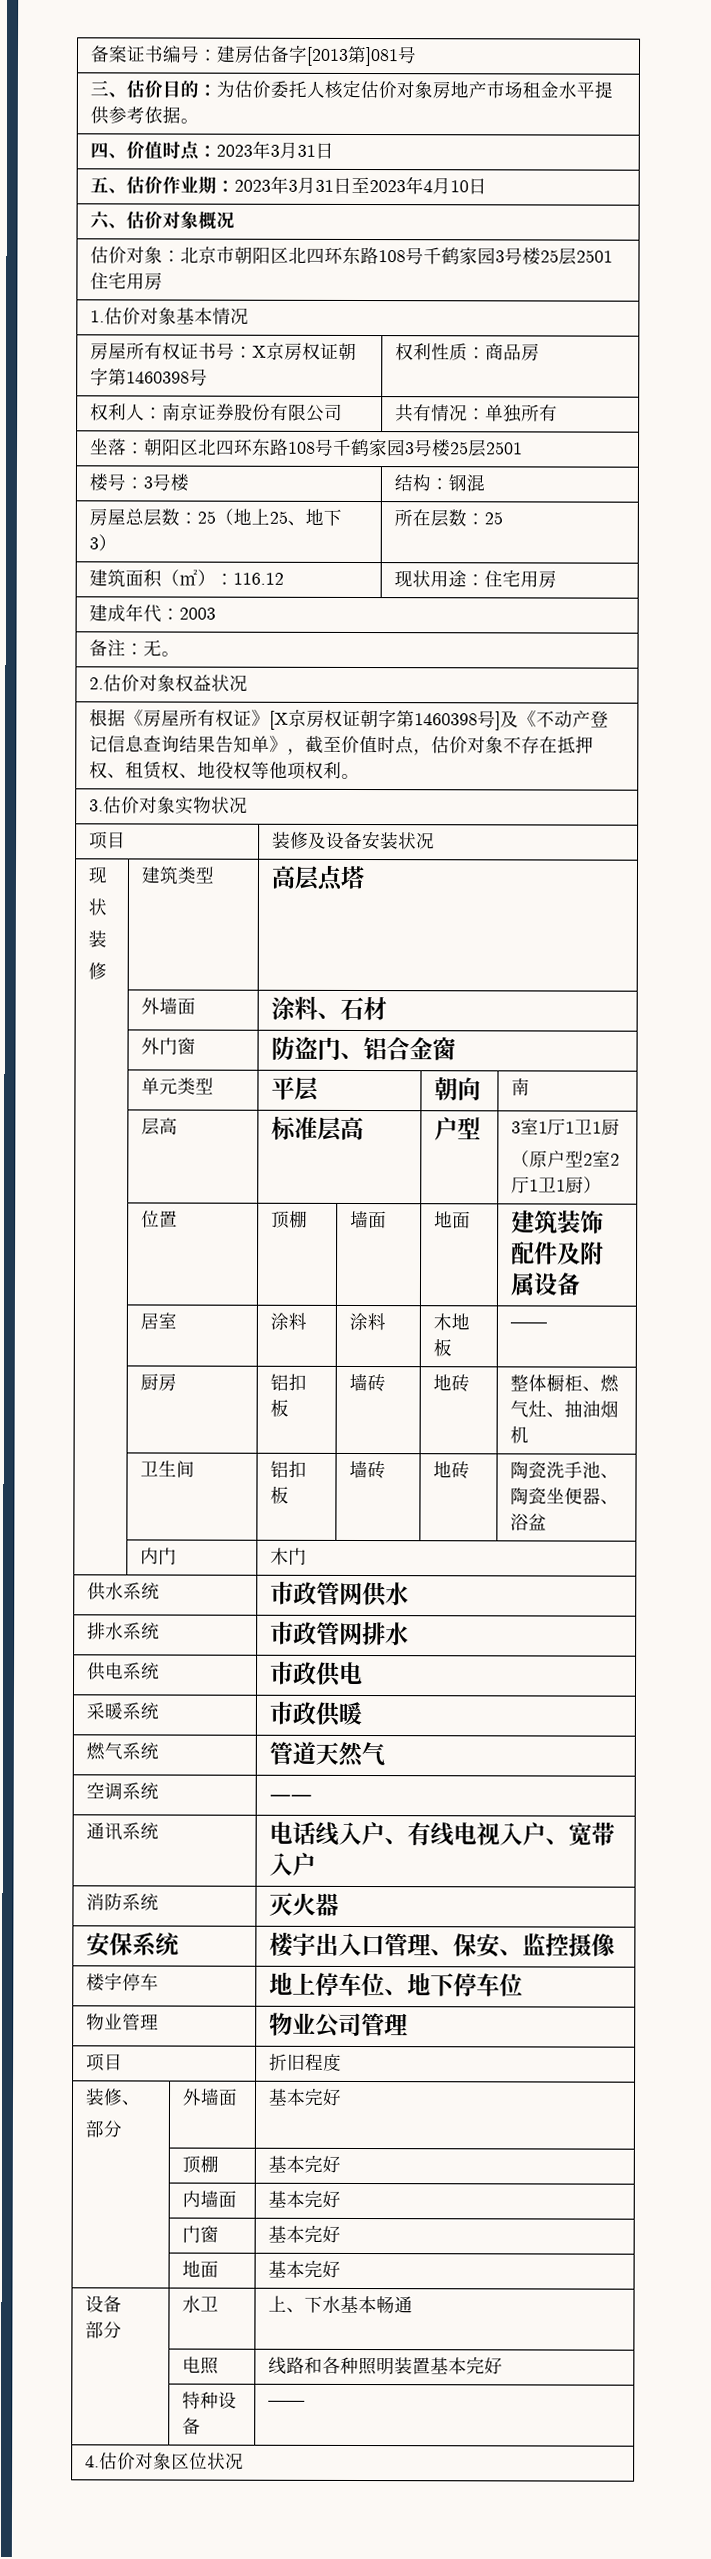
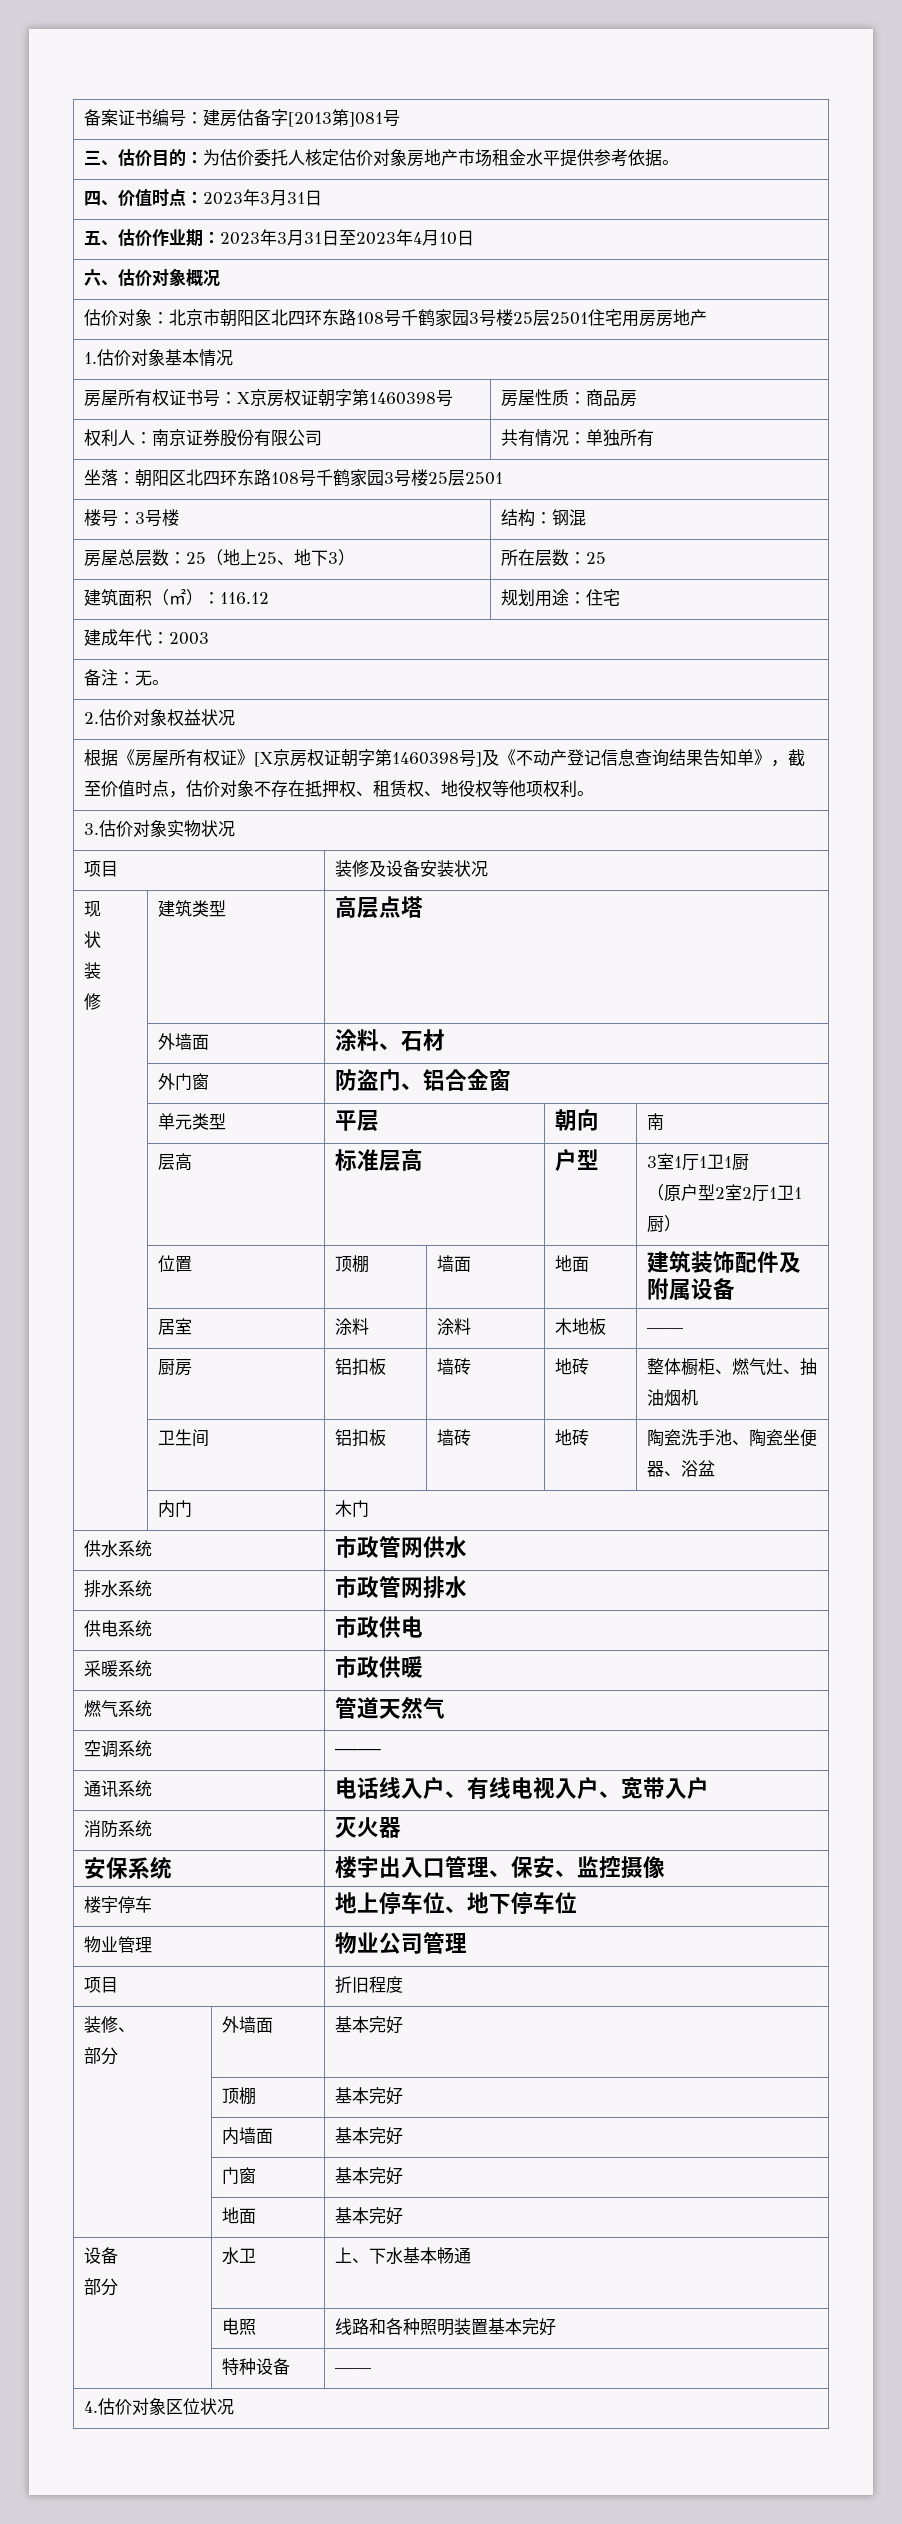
- 估价对象：北京市朝阳区北四环东路108号千鹤家园3号楼25层2501住宅用房
+ 估价对象：北京市朝阳区北四环东路108号千鹤家园3号楼25层2501住宅用房房地产
- 房屋所有权证书号：X京房权证朝字第1460398号 | 权利性质：商品房
+ 房屋所有权证书号：X京房权证朝字第1460398号 | 房屋性质：商品房
- 建筑面积（㎡）：116.12 | 现状用途：住宅用房
+ 建筑面积（㎡）：116.12 | 规划用途：住宅

